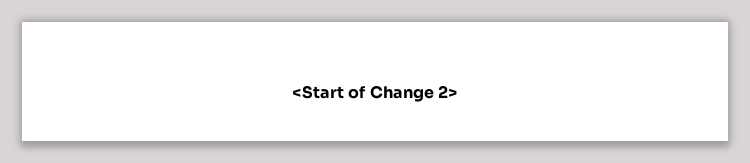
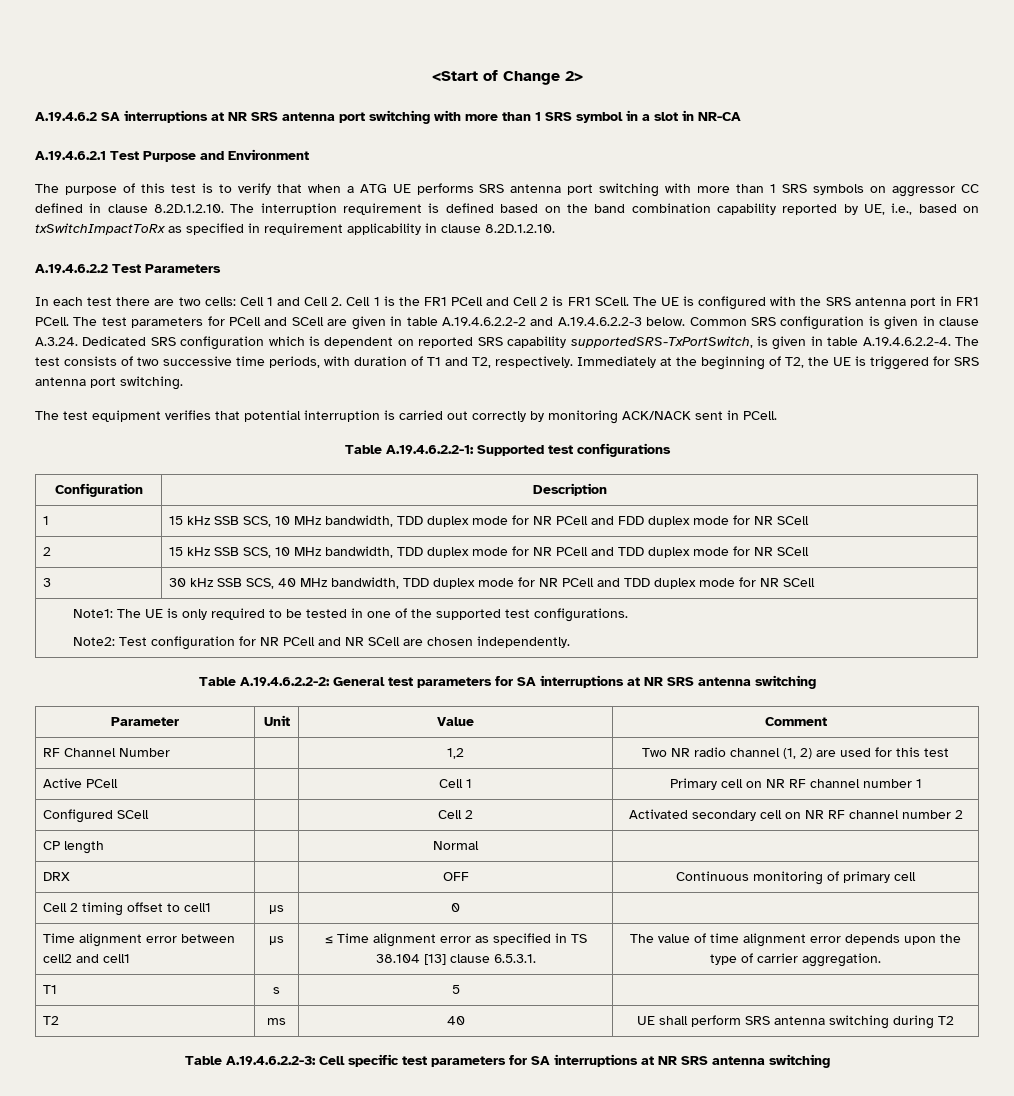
+ A.19.4.6.2 SA interruptions at NR SRS antenna port switching with more than 1 SRS symbol in a slot in NR-CA
+ A.19.4.6.2.1 Test Purpose and Environment
+ The purpose of this test is to verify that when a ATG UE performs SRS antenna port switching with more than 1 SRS symbols on aggressor CC defined in clause 8.2D.1.2.10. The interruption requirement is defined based on the band combination capability reported by UE, i.e., based on txSwitchImpactToRx as specified in requirement applicability in clause 8.2D.1.2.10.
+ A.19.4.6.2.2 Test Parameters
+ In each test there are two cells: Cell 1 and Cell 2. Cell 1 is the FR1 PCell and Cell 2 is FR1 SCell. The UE is configured with the SRS antenna port in FR1 PCell. The test parameters for PCell and SCell are given in table A.19.4.6.2.2-2 and A.19.4.6.2.2-3 below. Common SRS configuration is given in clause A.3.24. Dedicated SRS configuration which is dependent on reported SRS capability supportedSRS-TxPortSwitch, is given in table A.19.4.6.2.2-4. The test consists of two successive time periods, with duration of T1 and T2, respectively. Immediately at the beginning of T2, the UE is triggered for SRS antenna port switching.
+ The test equipment verifies that potential interruption is carried out correctly by monitoring ACK/NACK sent in PCell.
+ Table A.19.4.6.2.2-1: Supported test configurations
+ Configuration | Description
+ 1 | 15 kHz SSB SCS, 10 MHz bandwidth, TDD duplex mode for NR PCell and FDD duplex mode for NR SCell
+ 2 | 15 kHz SSB SCS, 10 MHz bandwidth, TDD duplex mode for NR PCell and TDD duplex mode for NR SCell
+ 3 | 30 kHz SSB SCS, 40 MHz bandwidth, TDD duplex mode for NR PCell and TDD duplex mode for NR SCell
+ Note1: The UE is only required to be tested in one of the supported test configurations.
+ Note2: Test configuration for NR PCell and NR SCell are chosen independently.
+ Table A.19.4.6.2.2-2: General test parameters for SA interruptions at NR SRS antenna switching
+ Parameter | Unit | Value | Comment
+ RF Channel Number | | 1,2 | Two NR radio channel (1, 2) are used for this test
+ Active PCell | | Cell 1 | Primary cell on NR RF channel number 1
+ Configured SCell | | Cell 2 | Activated secondary cell on NR RF channel number 2
+ CP length | | Normal |
+ DRX | | OFF | Continuous monitoring of primary cell
+ Cell 2 timing offset to cell1 | μs | 0 |
+ Time alignment error between cell2 and cell1 | μs | ≤ Time alignment error as specified in TS 38.104 [13] clause 6.5.3.1. | The value of time alignment error depends upon the type of carrier aggregation.
+ T1 | s | 5 |
+ T2 | ms | 40 | UE shall perform SRS antenna switching during T2
+ Table A.19.4.6.2.2-3: Cell specific test parameters for SA interruptions at NR SRS antenna switching

